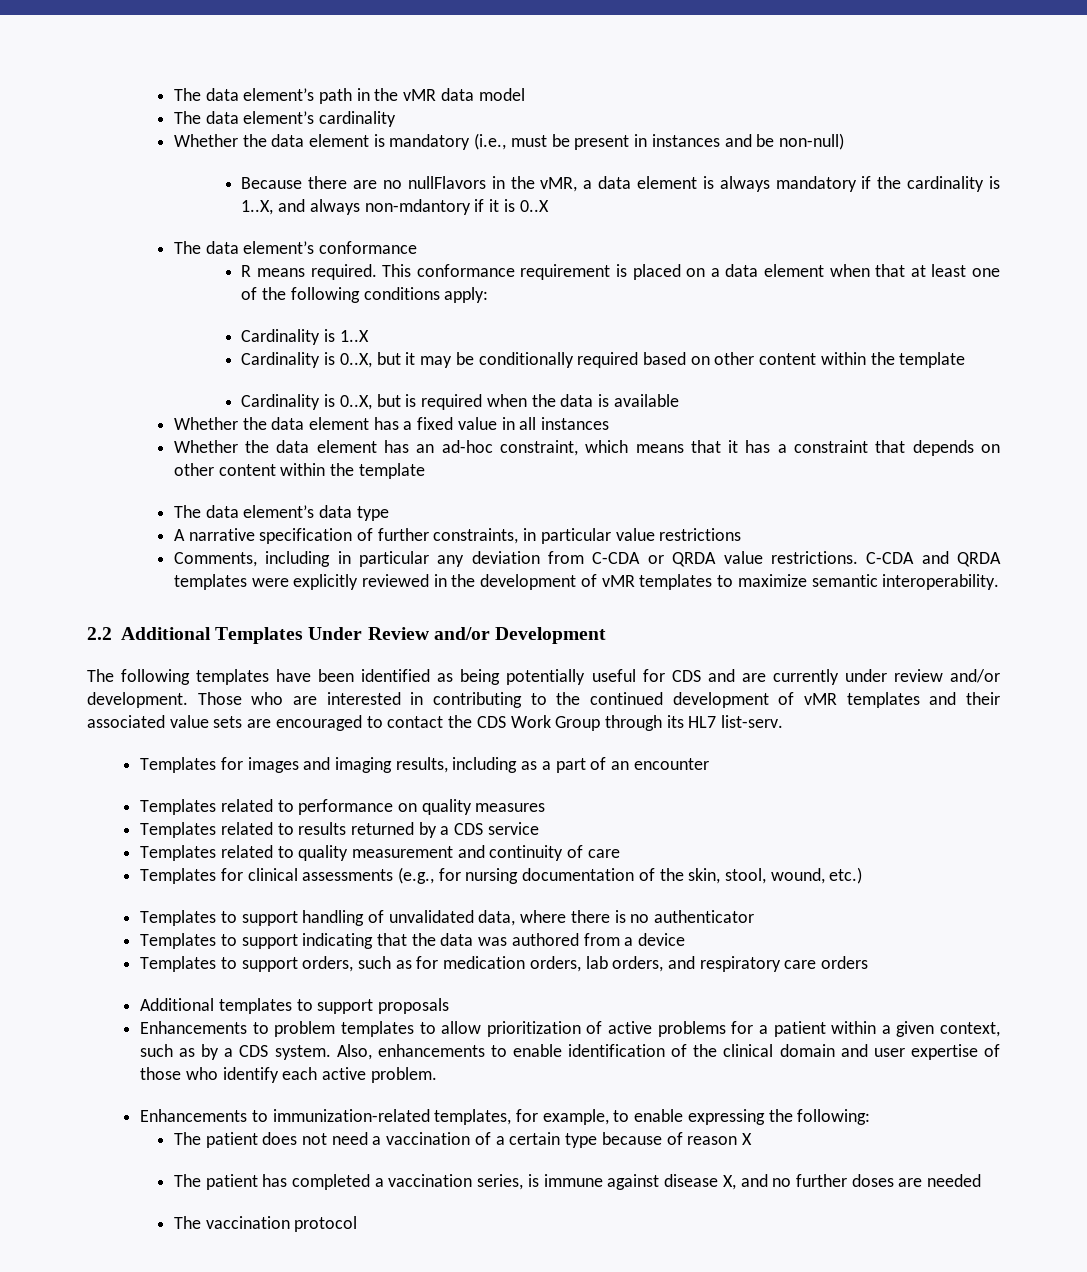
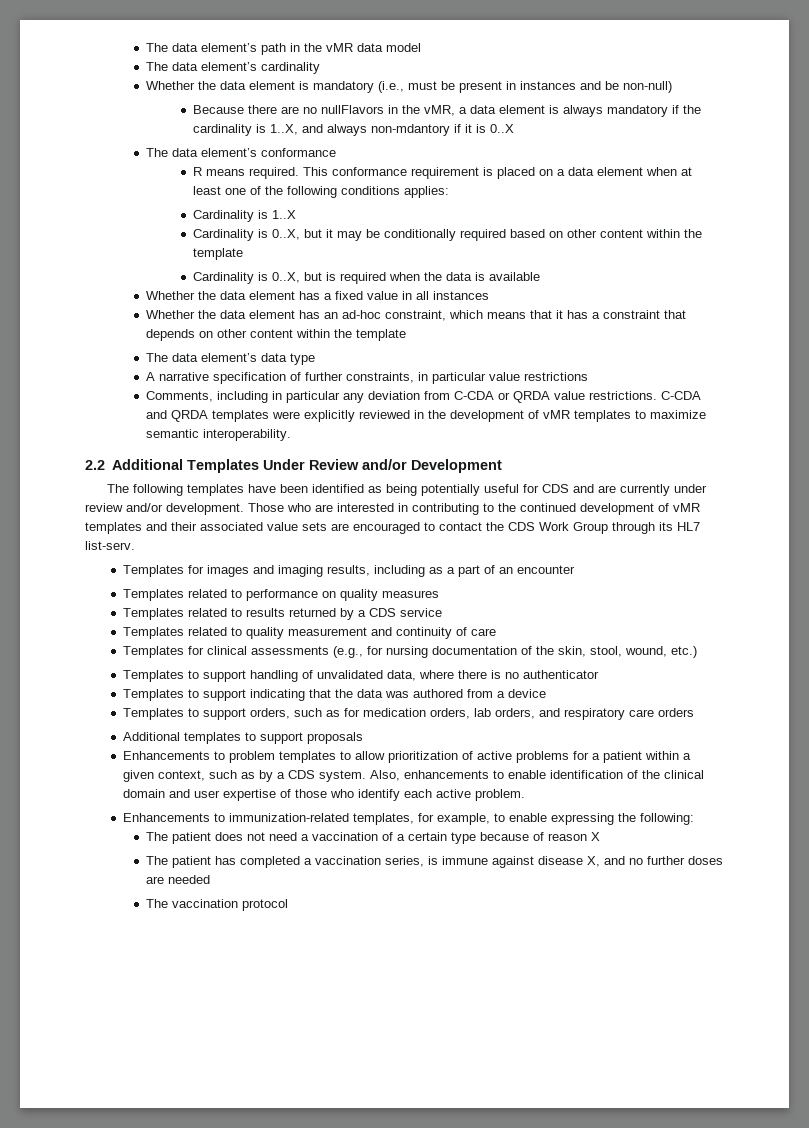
- This conformance requirement is placed on a data element when that at least one of the following conditions apply:
+ This conformance requirement is placed on a data element when at least one of the following conditions applies:

